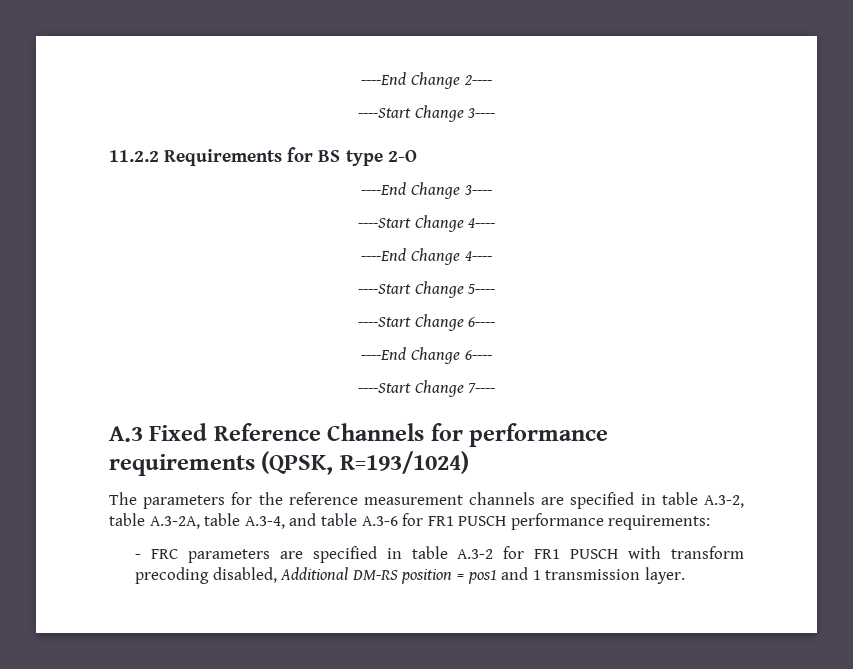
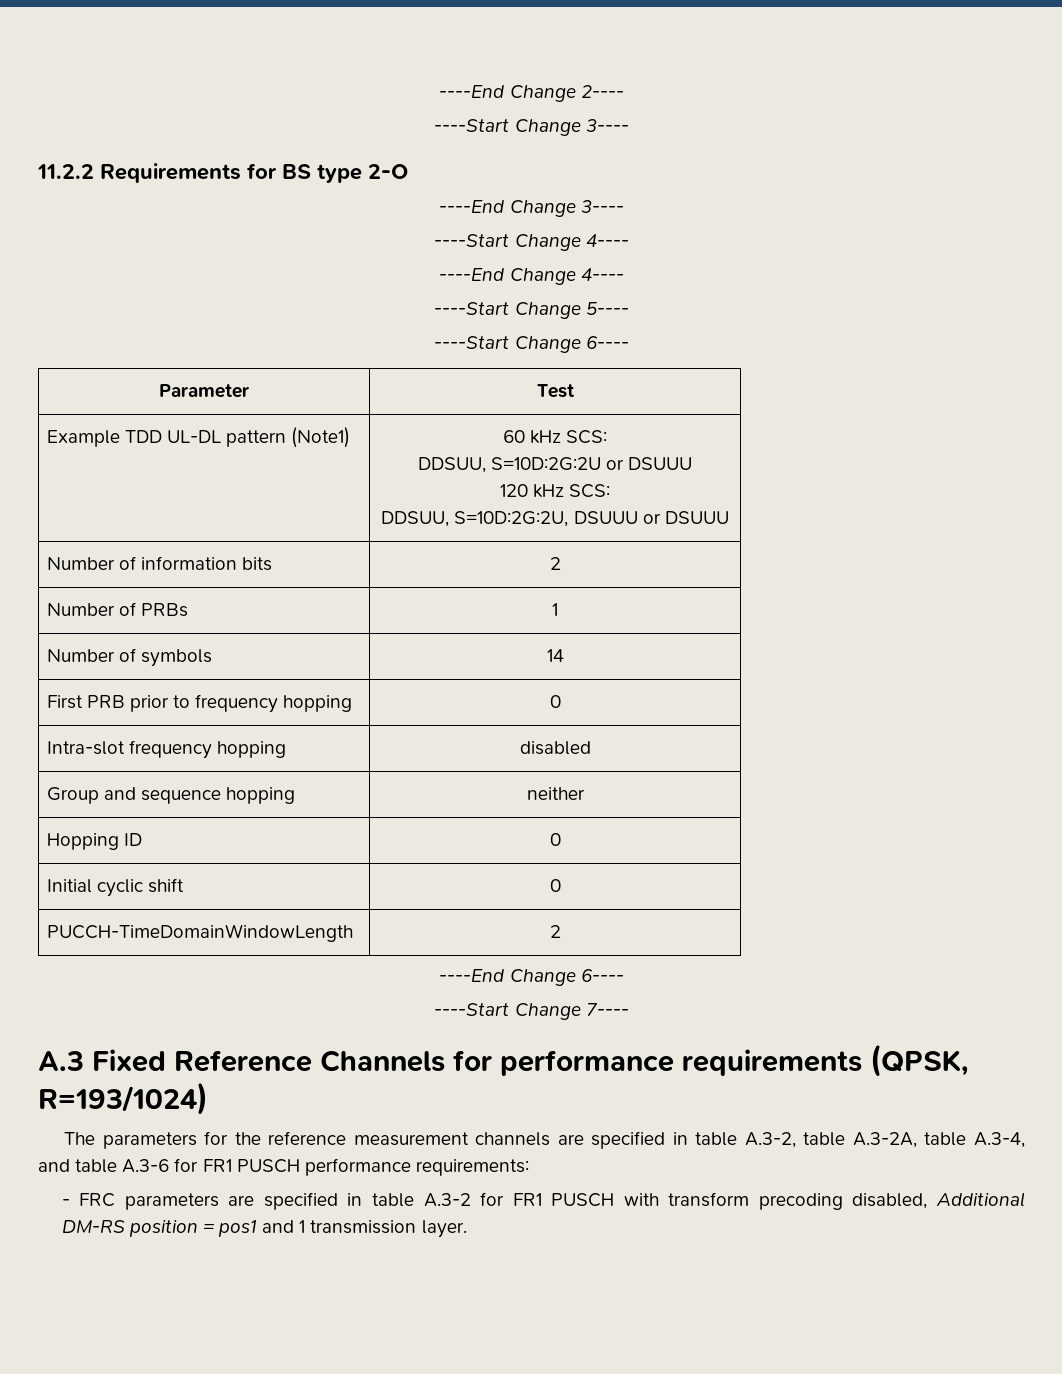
+ Parameter | Test
+ Example TDD UL-DL pattern (Note1) | 60 kHz SCS:
+ DDSUU, S=10D:2G:2U or DSUUU
+ 120 kHz SCS:
+ DDSUU, S=10D:2G:2U, DSUUU or DSUUU
+ Number of information bits | 2
+ Number of PRBs | 1
+ Number of symbols | 14
+ First PRB prior to frequency hopping | 0
+ Intra-slot frequency hopping | disabled
+ Group and sequence hopping | neither
+ Hopping ID | 0
+ Initial cyclic shift | 0
+ PUCCH-TimeDomainWindowLength | 2

